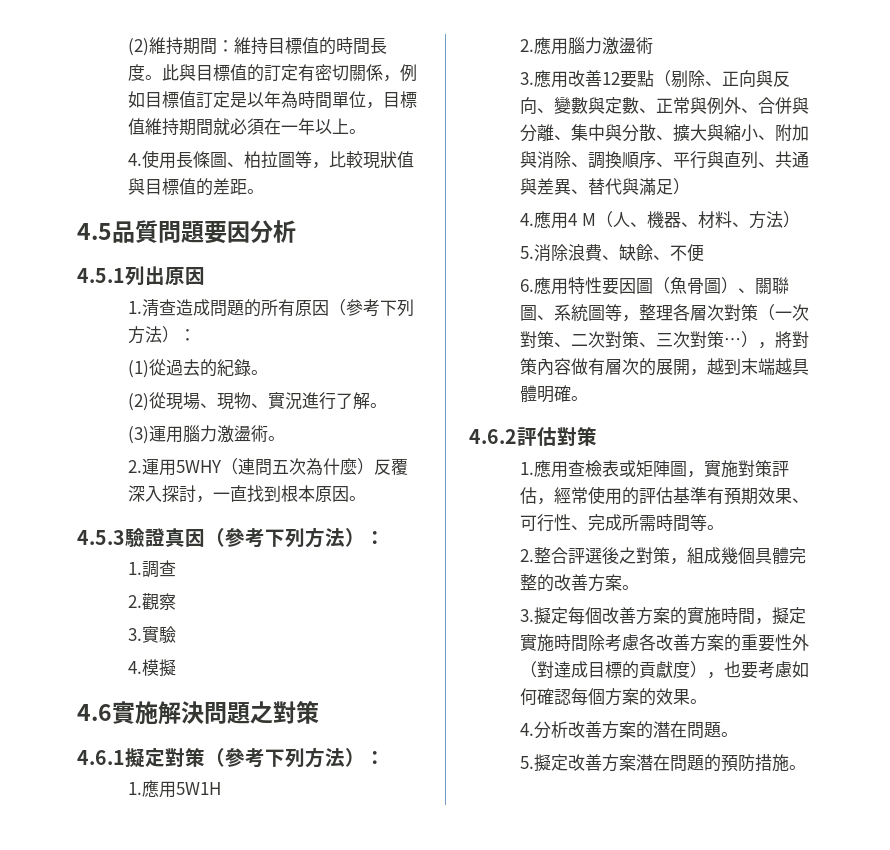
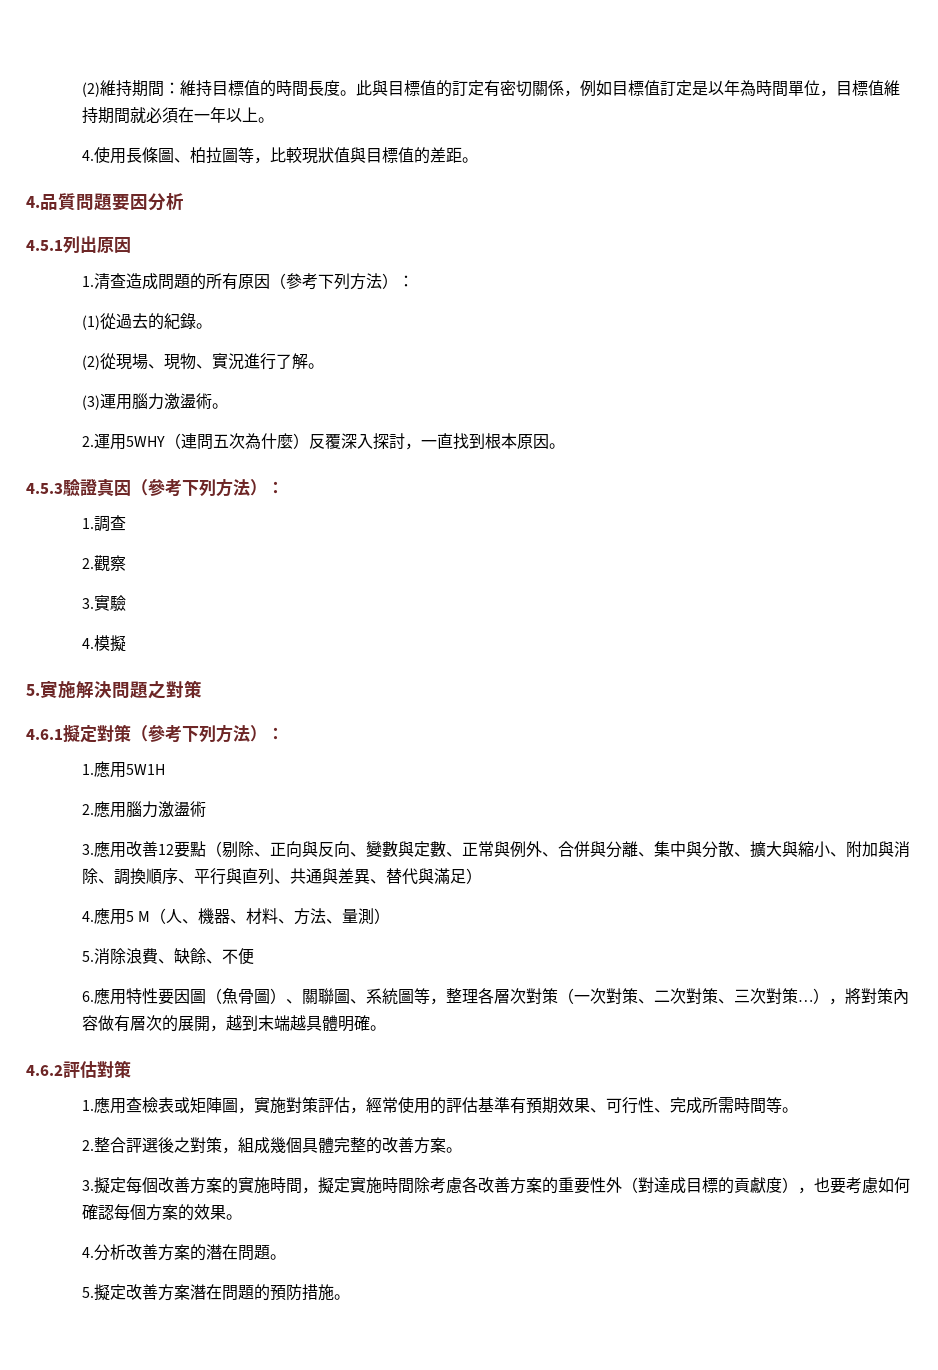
- 4.5品質問題要因分析
+ 4.品質問題要因分析
- 4.6實施解決問題之對策
+ 5.實施解決問題之對策
- 4.應用4 M（人、機器、材料、方法）
+ 4.應用5 M（人、機器、材料、方法、量測）

